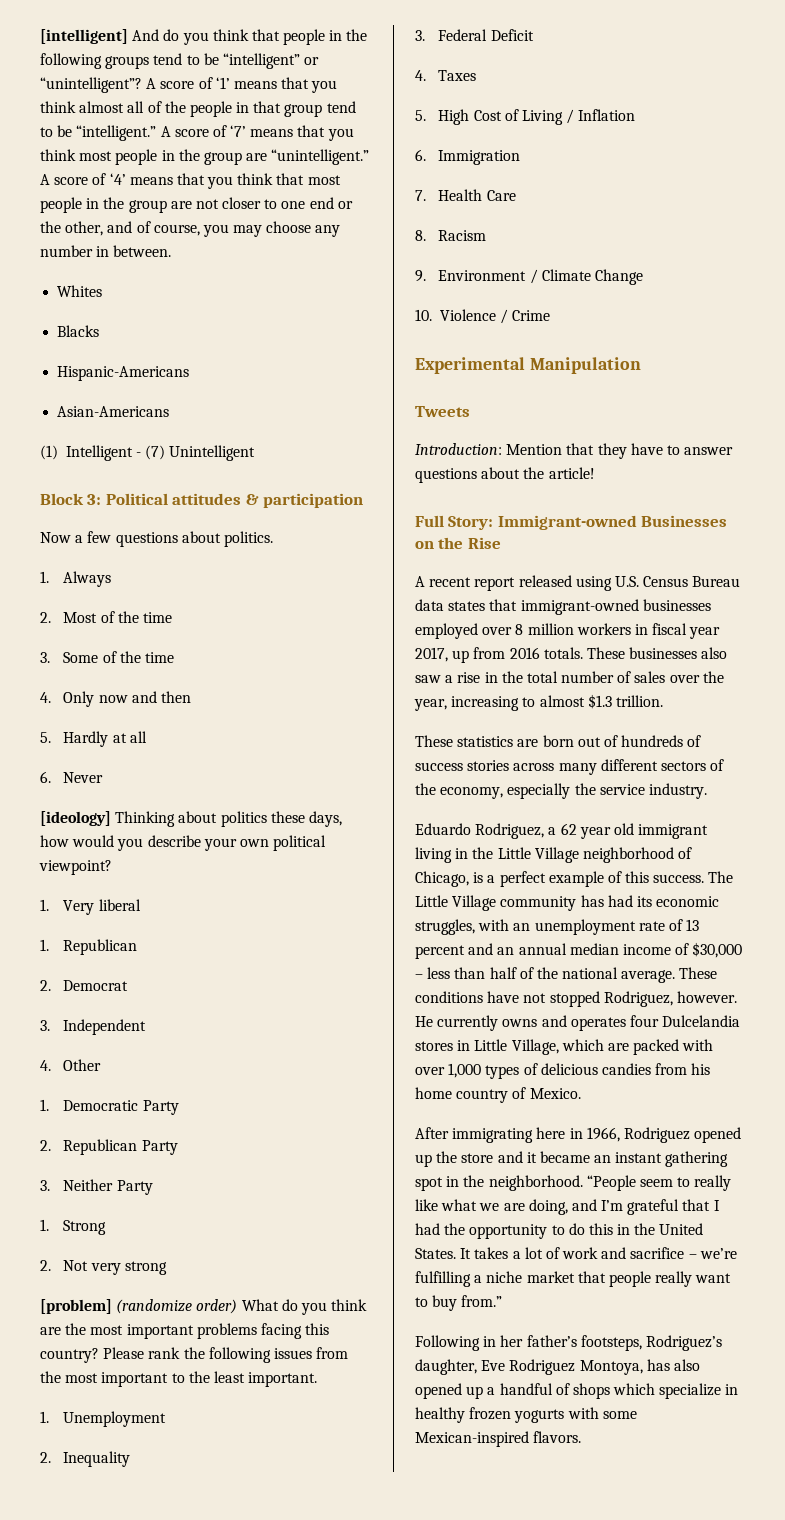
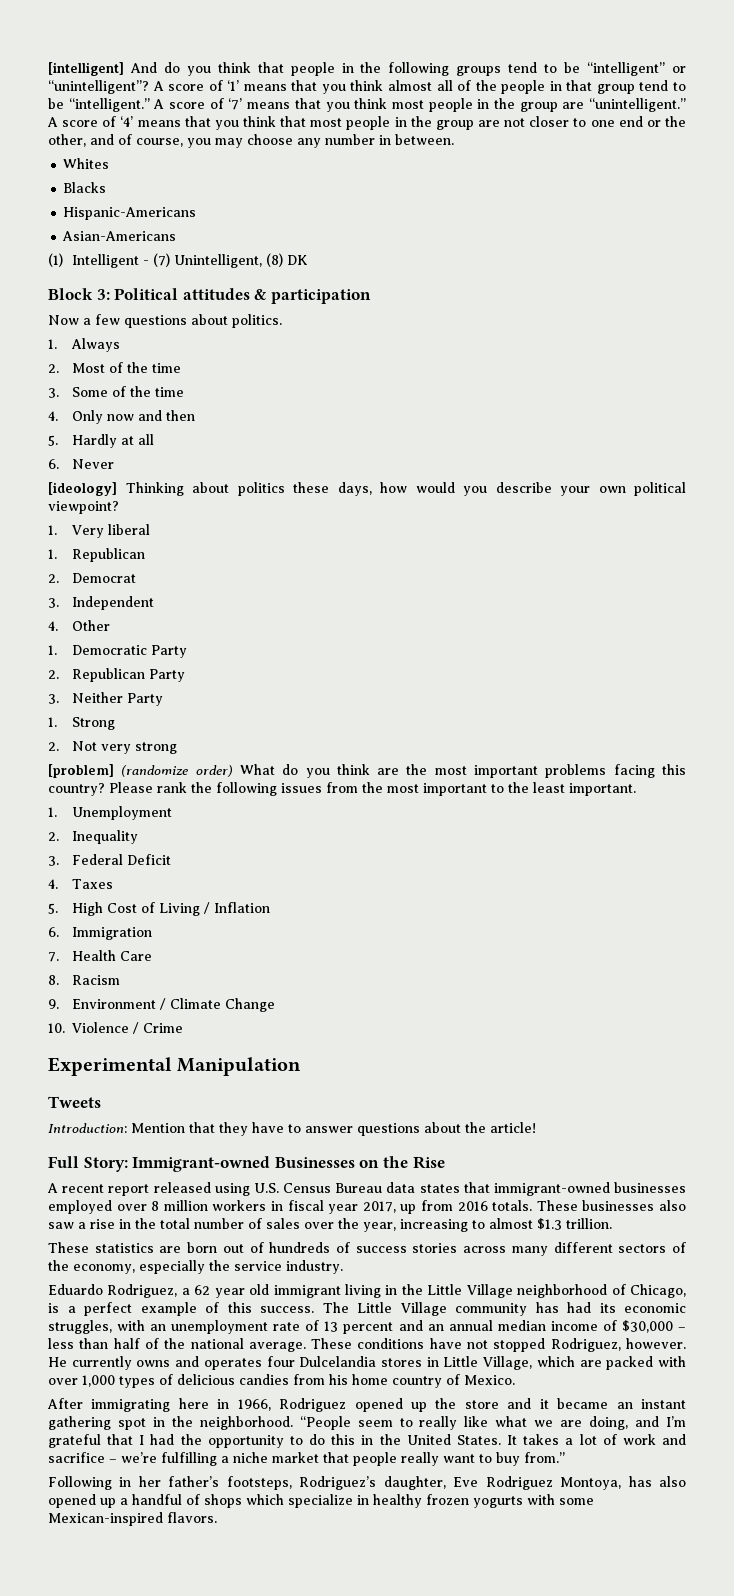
- (1) Intelligent - (7) Unintelligent
+ (1) Intelligent - (7) Unintelligent, (8) DK

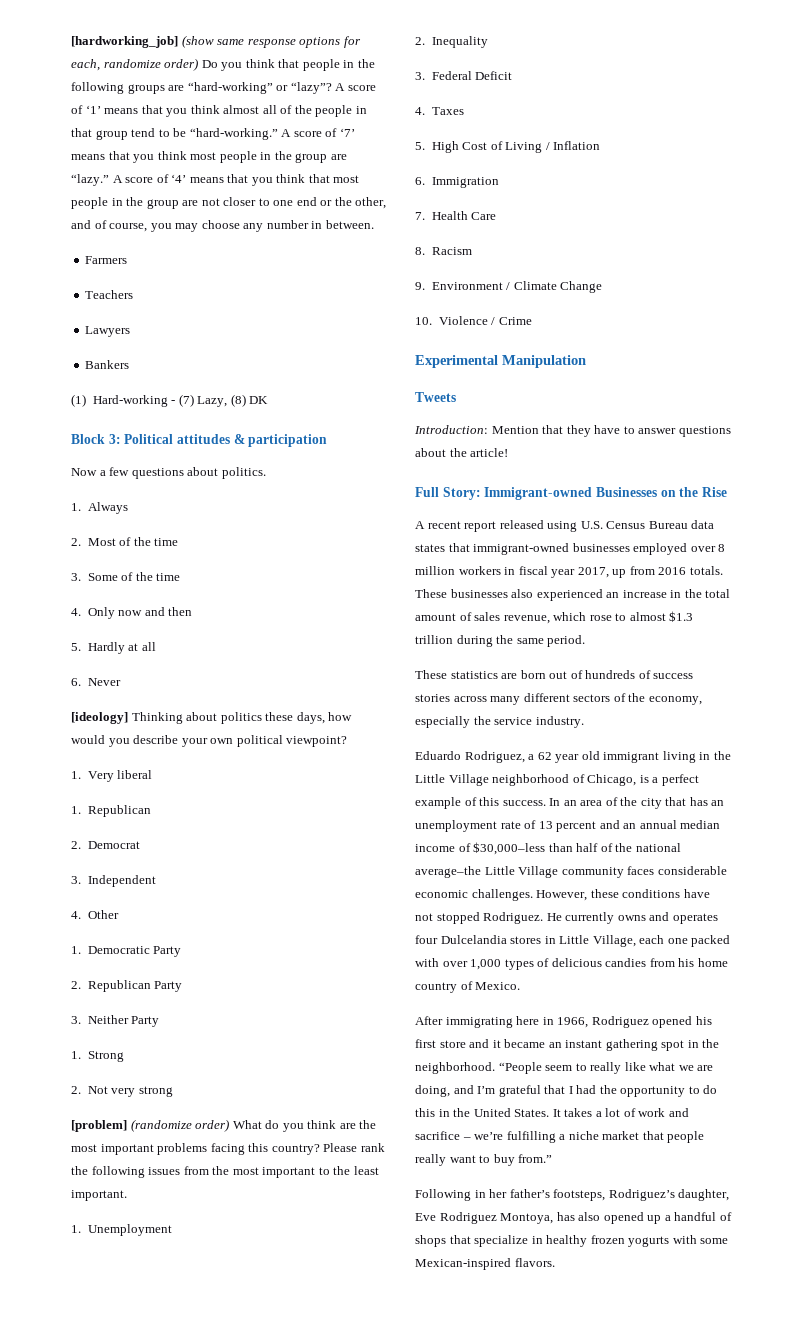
- [intelligent] And do you think that people in the following groups tend to be “intelligent” or “unintelligent”?
+ [hardworking_job] (show same response options for each, randomize order) Do you think that people in the following groups are “hard-working” or “lazy”?
- A score of ‘1’ means that you think almost all of the people in that group tend to be “intelligent.”
+ A score of ‘1’ means that you think almost all of the people in that group tend to be “hard-working.”
- A score of ‘7’ means that you think most people in the group are “unintelligent.”
+ A score of ‘7’ means that you think most people in the group are “lazy.”
- Whites
- Blacks
- Hispanic-Americans
- Asian-Americans
+ Farmers
+ Teachers
+ Lawyers
+ Bankers
- (1) Intelligent - (7) Unintelligent, (8) DK
+ (1) Hard-working - (7) Lazy, (8) DK
- These businesses also saw a rise in the total number of sales over the year, increasing to almost $1.3 trillion.
+ These businesses also experienced an increase in the total amount of sales revenue, which rose to almost $1.3 trillion during the same period.
- The Little Village community has had its economic struggles, with an unemployment rate of 13 percent and an annual median income of $30,000 – less than half of the national average. These conditions have not stopped Rodriguez, however.
+ In an area of the city that has an unemployment rate of 13 percent and an annual median income of $30,000–less than half of the national average–the Little Village community faces considerable economic challenges. However, these conditions have not stopped Rodriguez.
- He currently owns and operates four Dulcelandia stores in Little Village, which are packed with over 1,000 types of delicious candies from his home country of Mexico.
+ He currently owns and operates four Dulcelandia stores in Little Village, each one packed with over 1,000 types of delicious candies from his home country of Mexico.
- After immigrating here in 1966, Rodriguez opened up the store and it became an instant gathering spot in the neighborhood.
+ After immigrating here in 1966, Rodriguez opened his first store and it became an instant gathering spot in the neighborhood.
- Following in her father’s footsteps, Rodriguez’s daughter, Eve Rodriguez Montoya, has also opened up a handful of shops which specialize in healthy frozen yogurts with some Mexican-inspired flavors.
+ Following in her father’s footsteps, Rodriguez’s daughter, Eve Rodriguez Montoya, has also opened up a handful of shops that specialize in healthy frozen yogurts with some Mexican-inspired flavors.

